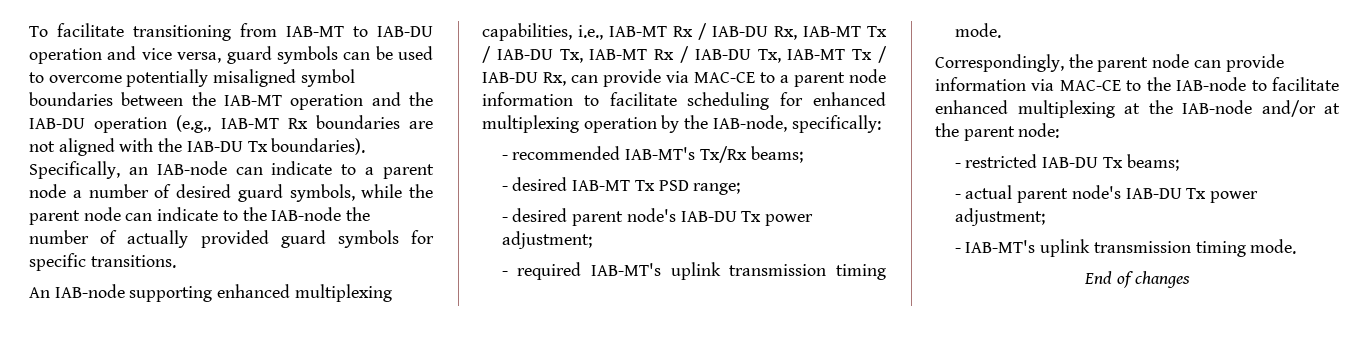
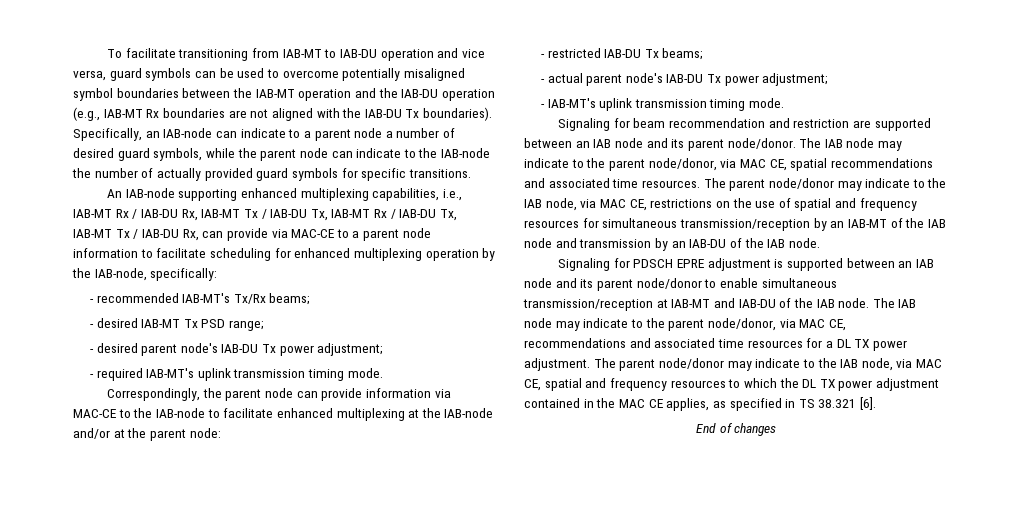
+ Signaling for beam recommendation and restriction are supported between an IAB node and its parent node/donor. The IAB node may indicate to the parent node/donor, via MAC CE, spatial recommendations and associated time resources. The parent node/donor may indicate to the IAB node, via MAC CE, restrictions on the use of spatial and frequency resources for simultaneous transmission/reception by an IAB-MT of the IAB node and transmission by an IAB-DU of the IAB node.
+ Signaling for PDSCH EPRE adjustment is supported between an IAB node and its parent node/donor to enable simultaneous transmission/reception at IAB-MT and IAB-DU of the IAB node. The IAB node may indicate to the parent node/donor, via MAC CE, recommendations and associated time resources for a DL TX power adjustment. The parent node/donor may indicate to the IAB node, via MAC CE, spatial and frequency resources to which the DL TX power adjustment contained in the MAC CE applies, as specified in TS 38.321 [6].

